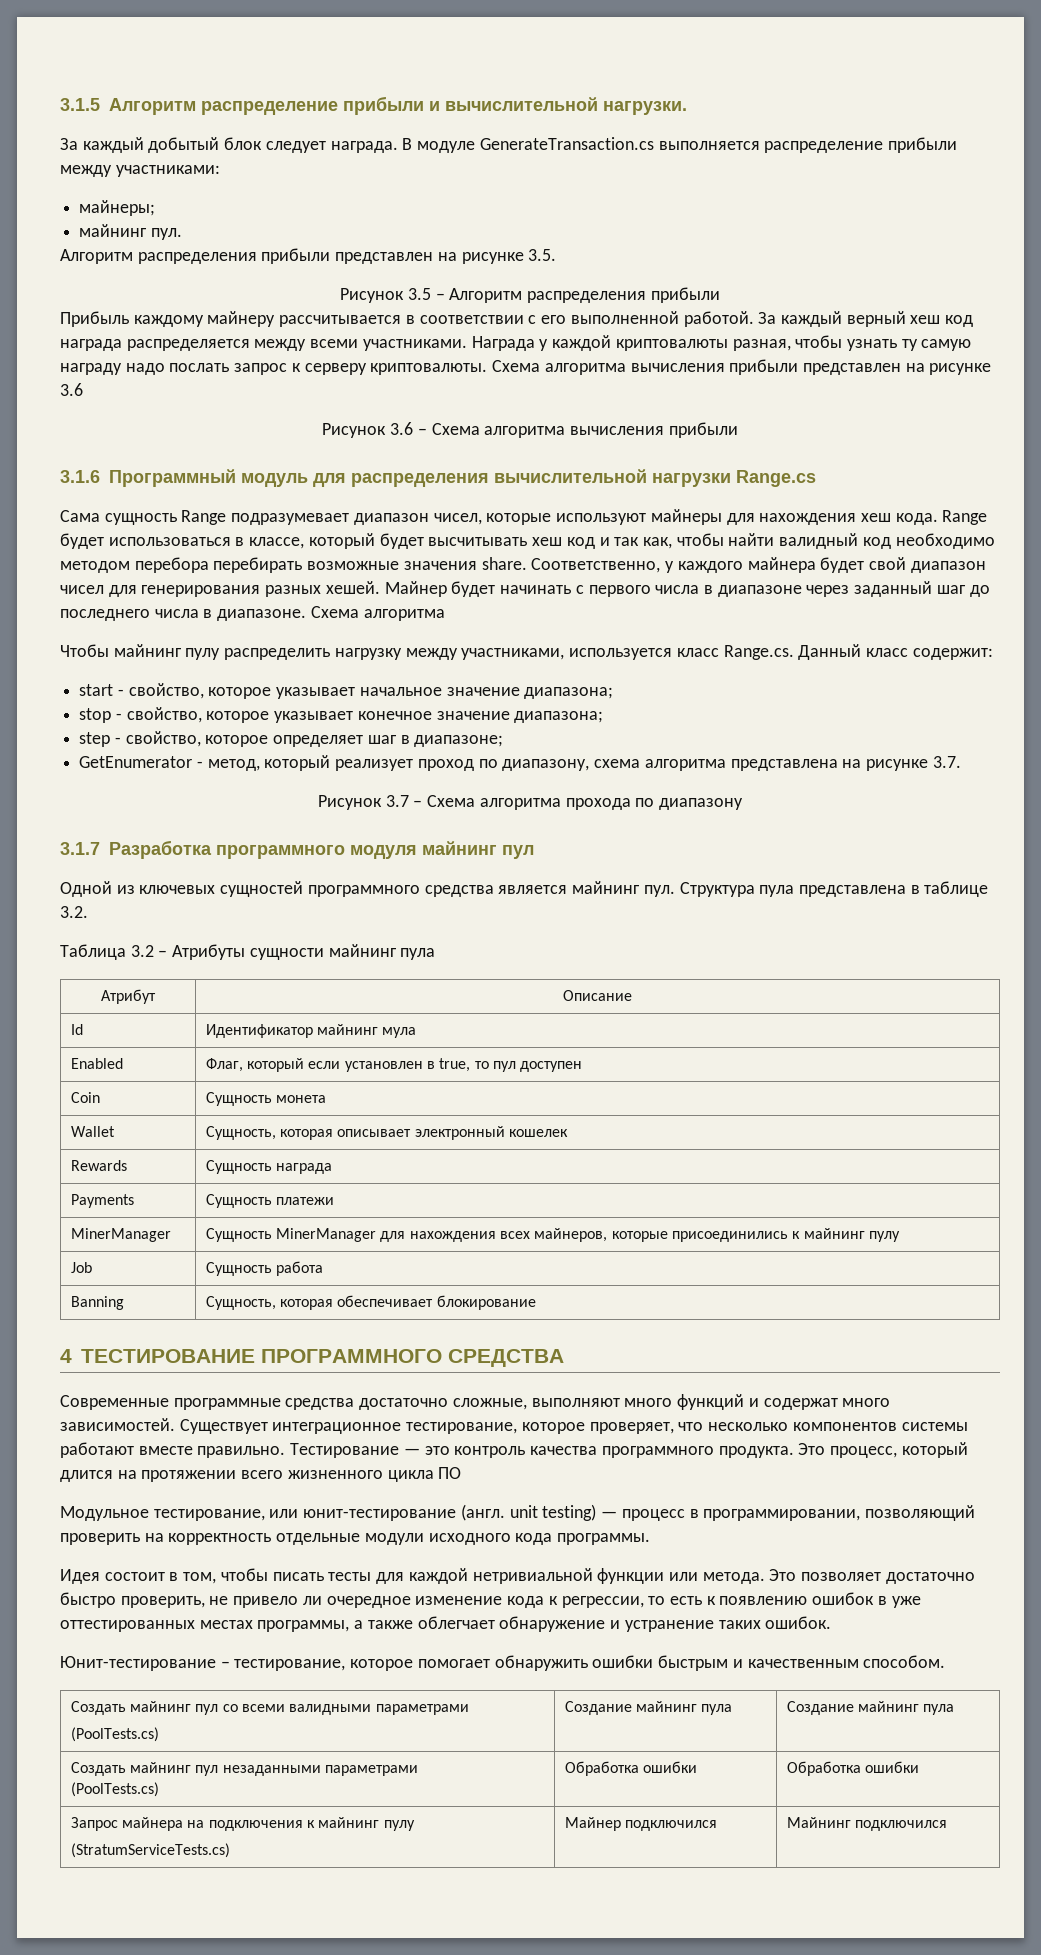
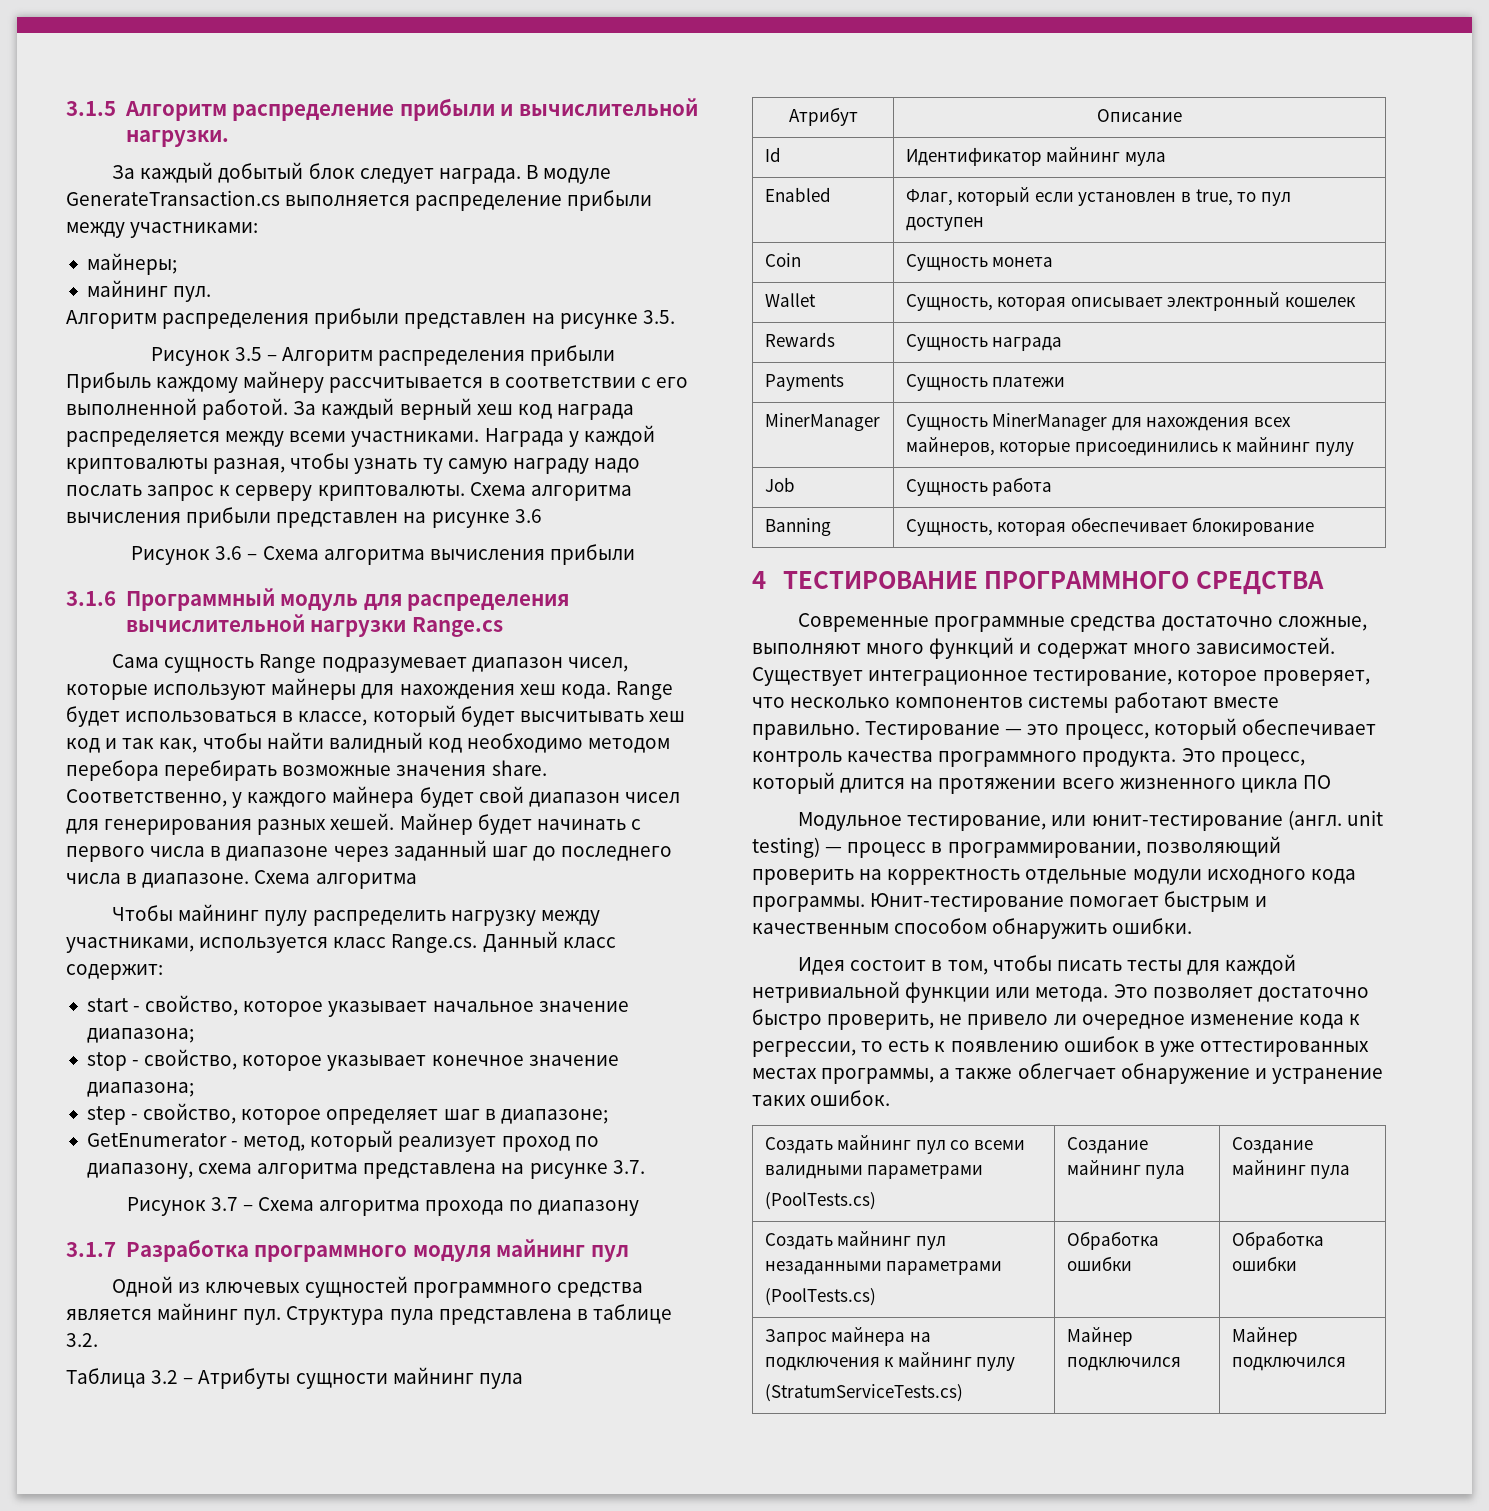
- Тестирование — это контроль качества программного продукта.
+ Тестирование — это процесс, который обеспечивает контроль качества программного продукта.
+ Юнит-тестирование помогает быстрым и качественным способом обнаружить ошибки.
- Юнит-тестирование – тестирование, которое помогает обнаружить ошибки быстрым и качественным способом.
  Запрос майнера на подключения к майнинг пулу
- (StratumServiceTests.cs) | Майнер подключился | Майнинг подключился
+ (StratumServiceTests.cs) | Майнер подключился | Майнер подключился

